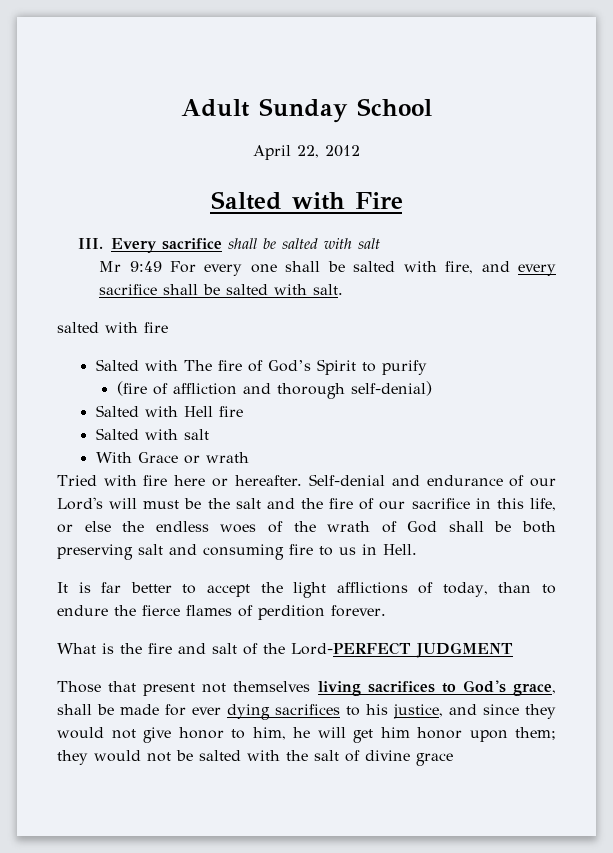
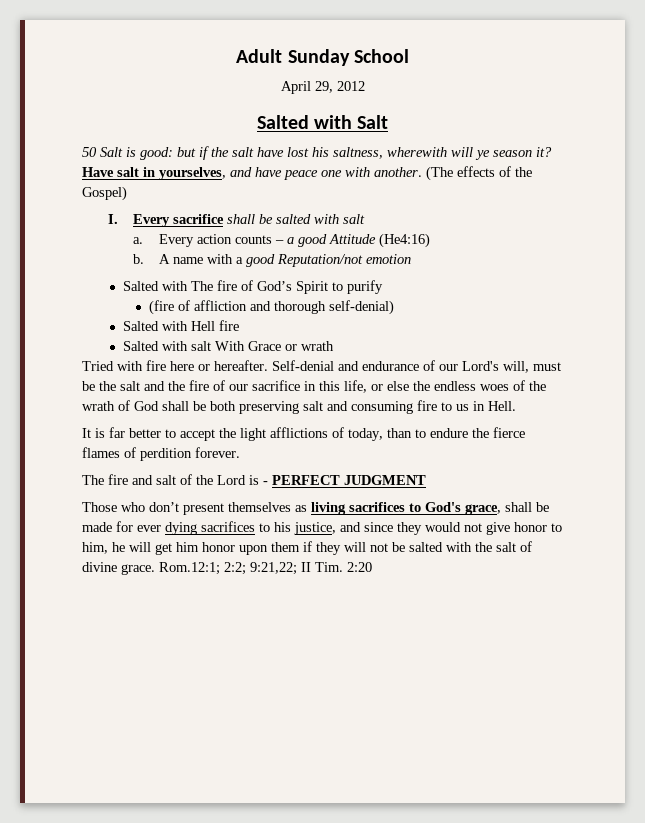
- April 22, 2012
+ April 29, 2012
- Salted with Fire
- III. Every sacrifice shall be salted with salt
+ Salted with Salt
+ 50 Salt is good: but if the salt have lost his saltness, wherewith will ye season it? Have salt in yourselves, and have peace one with another. (The effects of the Gospel)
+ I. Every sacrifice shall be salted with salt
- Mr 9:49 For every one shall be salted with fire, and every sacrifice shall be salted with salt.
- salted with fire
+ a. Every action counts – a good Attitude (He4:16)
+ b. A name with a good Reputation/not emotion
- Salted with salt
- With Grace or wrath
+ Salted with salt With Grace or wrath
- Self-denial and endurance of our Lord's will must be the salt and the fire of our sacrifice in this life, or else the endless woes of the wrath of God shall be both preserving salt and consuming fire to us in Hell.
+ Self-denial and endurance of our Lord's will, must be the salt and the fire of our sacrifice in this life, or else the endless woes of the wrath of God shall be both preserving salt and consuming fire to us in Hell.
- What is the fire and salt of the Lord-PERFECT JUDGMENT
- Those that present not themselves living sacrifices to God's grace, shall be made for ever dying sacrifices to his justice, and since they would not give honor to him, he will get him honor upon them; they would not be salted with the salt of divine grace
+ The fire and salt of the Lord is - PERFECT JUDGMENT
+ Those who don’t present themselves as living sacrifices to God's grace, shall be made for ever dying sacrifices to his justice, and since they would not give honor to him, he will get him honor upon them if they will not be salted with the salt of divine grace. Rom.12:1; 2:2; 9:21,22; II Tim. 2:20

